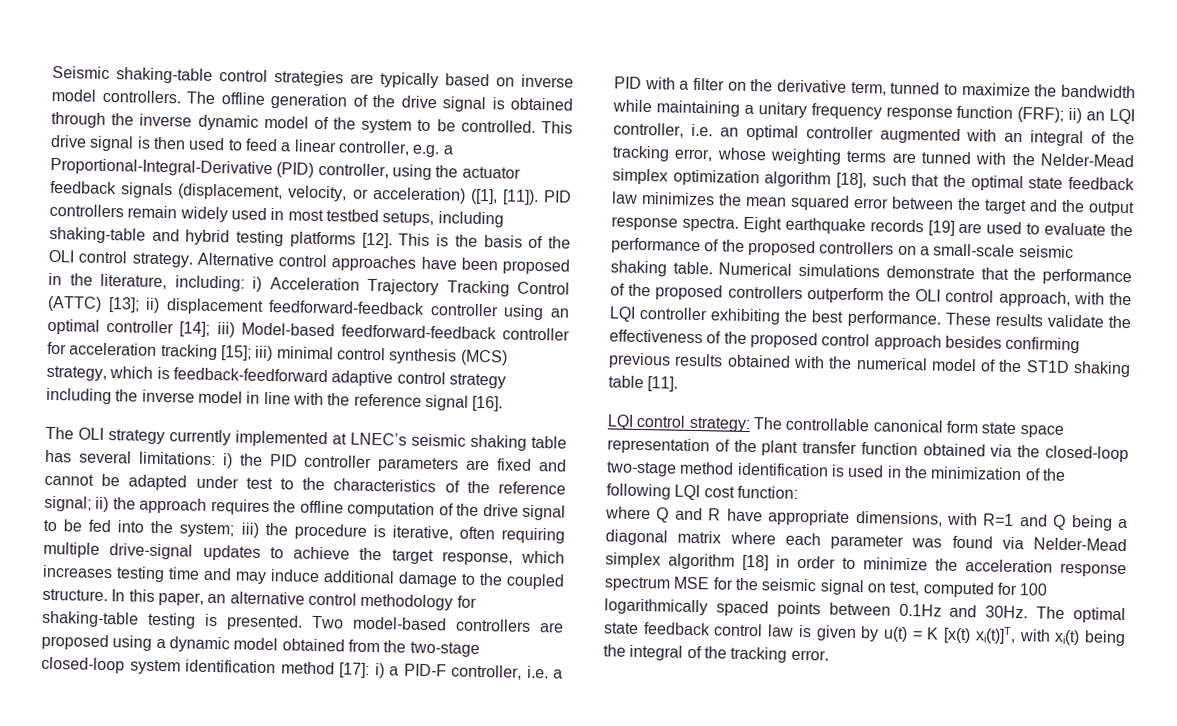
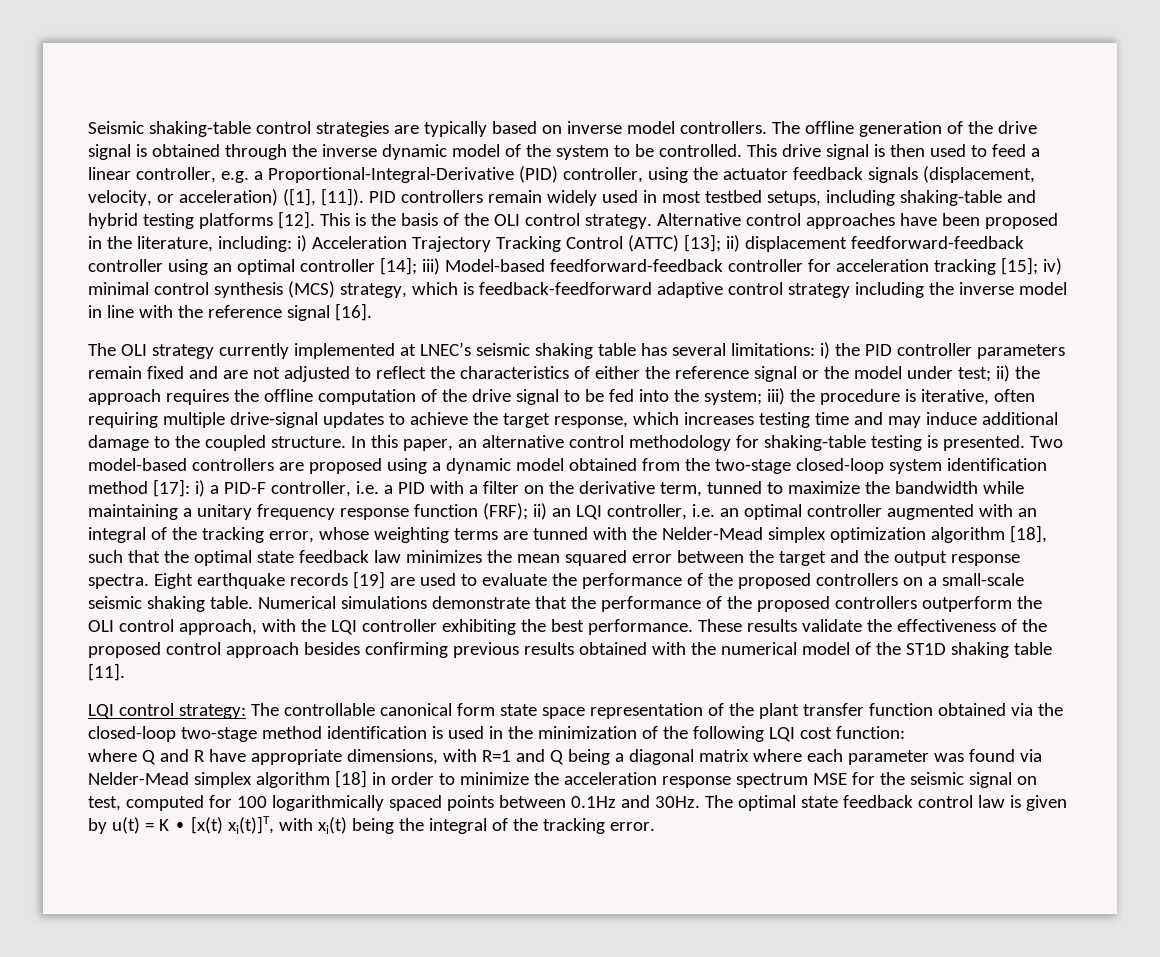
- Alternative control approaches have been proposed in the literature, including: i) Acceleration Trajectory Tracking Control (ATTC) [13]; ii) displacement feedforward-feedback controller using an optimal controller [14]; iii) Model-based feedforward-feedback controller for acceleration tracking [15]; iii) minimal control synthesis (MCS) strategy, which is feedback-feedforward adaptive control strategy including the inverse model in line with the reference signal [16].
+ Alternative control approaches have been proposed in the literature, including: i) Acceleration Trajectory Tracking Control (ATTC) [13]; ii) displacement feedforward-feedback controller using an optimal controller [14]; iii) Model-based feedforward-feedback controller for acceleration tracking [15]; iv) minimal control synthesis (MCS) strategy, which is feedback-feedforward adaptive control strategy including the inverse model in line with the reference signal [16].
- i) the PID controller parameters are fixed and cannot be adapted under test to the characteristics of the reference signal;
+ i) the PID controller parameters remain fixed and are not adjusted to reflect the characteristics of either the reference signal or the model under test;
- The optimal state feedback control law is given by u(t) = K [x(t) xi(t)]T, with xi(t) being the integral of the tracking error.
+ The optimal state feedback control law is given by u(t) = K ∙ [x(t) xi(t)]T, with xi(t) being the integral of the tracking error.

